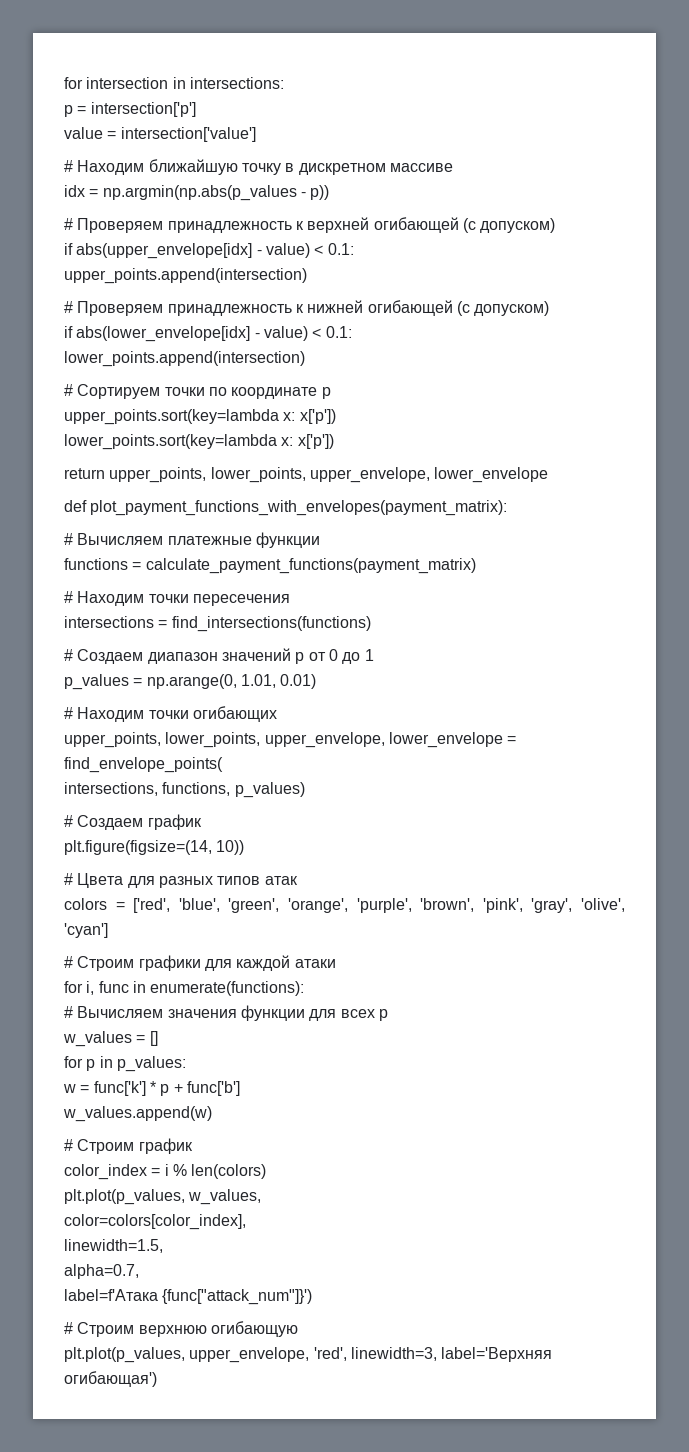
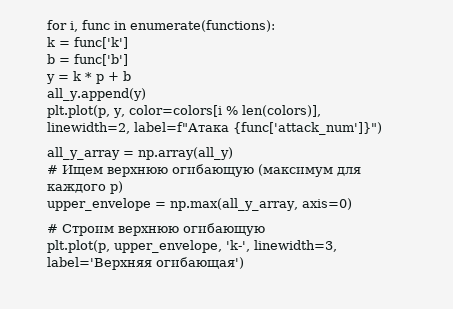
- for intersection in intersections:
- p = intersection['p']
- value = intersection['value']
- # Находим ближайшую точку в дискретном массиве
- idx = np.argmin(np.abs(p_values - p))
- # Проверяем принадлежность к верхней огибающей (с допуском)
- if abs(upper_envelope[idx] - value) < 0.1:
- upper_points.append(intersection)
- # Проверяем принадлежность к нижней огибающей (с допуском)
- if abs(lower_envelope[idx] - value) < 0.1:
- lower_points.append(intersection)
- # Сортируем точки по координате p
- upper_points.sort(key=lambda x: x['p'])
- lower_points.sort(key=lambda x: x['p'])
- return upper_points, lower_points, upper_envelope, lower_envelope
- def plot_payment_functions_with_envelopes(payment_matrix):
- # Вычисляем платежные функции
- functions = calculate_payment_functions(payment_matrix)
- # Находим точки пересечения
- intersections = find_intersections(functions)
- # Создаем диапазон значений p от 0 до 1
- p_values = np.arange(0, 1.01, 0.01)
- # Находим точки огибающих
- upper_points, lower_points, upper_envelope, lower_envelope = find_envelope_points(
- intersections, functions, p_values)
- # Создаем график
- plt.figure(figsize=(14, 10))
- # Цвета для разных типов атак
- colors = ['red', 'blue', 'green', 'orange', 'purple', 'brown', 'pink', 'gray', 'olive', 'cyan']
- # Строим графики для каждой атаки
  for i, func in enumerate(functions):
- # Вычисляем значения функции для всех p
- w_values = []
- for p in p_values:
- w = func['k'] * p + func['b']
- w_values.append(w)
- # Строим график
- color_index = i % len(colors)
- plt.plot(p_values, w_values,
- color=colors[color_index],
- linewidth=1.5,
- alpha=0.7,
- label=f'Атака {func["attack_num"]}')
+ k = func['k']
+ b = func['b']
+ y = k * p + b
+ all_y.append(y)
+ plt.plot(p, y, color=colors[i % len(colors)], linewidth=2, label=f"Атака {func['attack_num']}")
+ all_y_array = np.array(all_y)
+ # Ищем верхнюю огибающую (максимум для каждого p)
+ upper_envelope = np.max(all_y_array, axis=0)
- plt.plot(p_values, upper_envelope, 'red', linewidth=3, label='Верхняя огибающая')
+ plt.plot(p, upper_envelope, 'k-', linewidth=3, label='Верхняя огибающая')

